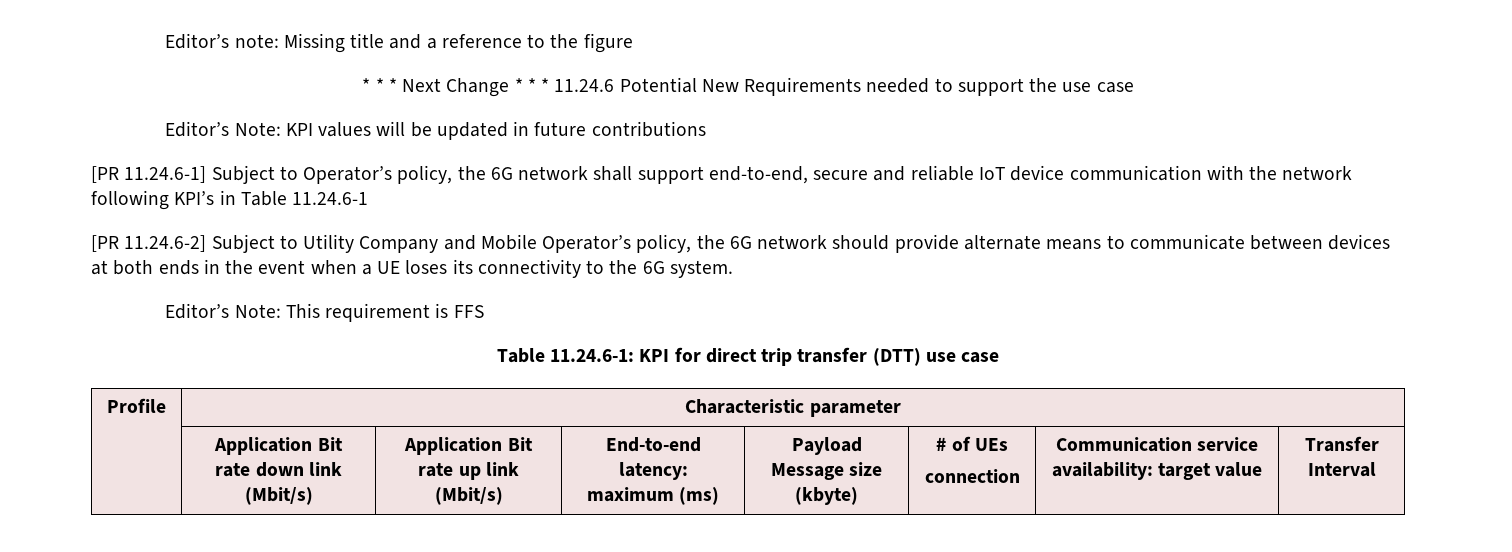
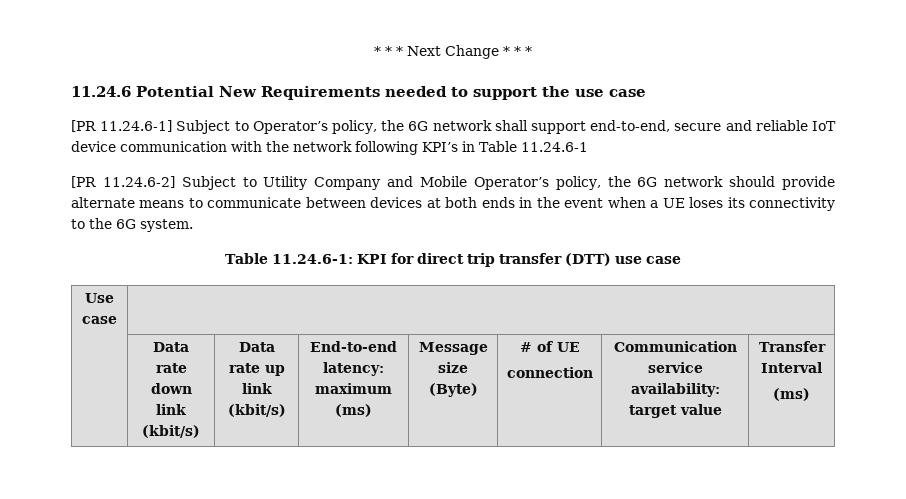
- Editor’s note: Missing title and a reference to the figure
- * * * Next Change * * * 11.24.6 Potential New Requirements needed to support the use case
+ * * * Next Change * * *
+ 11.24.6 Potential New Requirements needed to support the use case
- Editor’s Note: KPI values will be updated in future contributions
- Editor’s Note: This requirement is FFS
- Profile | Characteristic parameter
- | Application Bit rate down link (Mbit/s) | Application Bit rate up link (Mbit/s) | End-to-end latency: maximum (ms) | Payload Message size (kbyte) | # of UEs
+ Use case |
+ | Data rate down link (kbit/s) | Data rate up link (kbit/s) | End-to-end latency: maximum (ms) | Message size (Byte) | # of UE
  connection | Communication service availability: target value | Transfer Interval
+ (ms)

